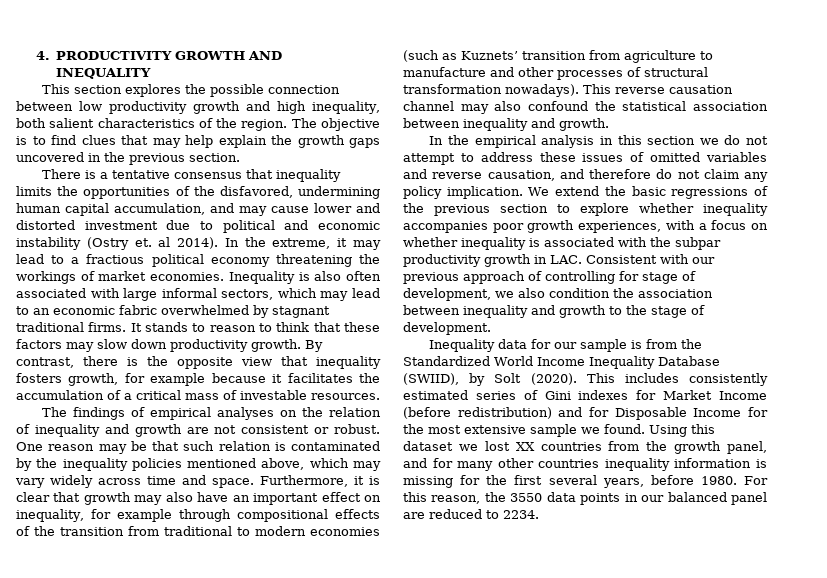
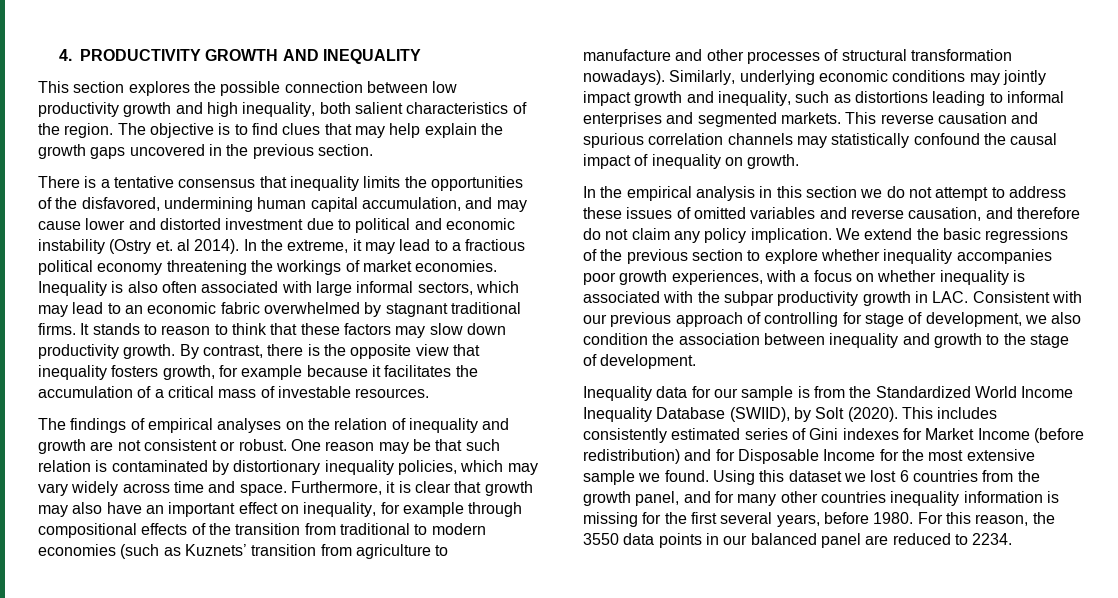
- One reason may be that such relation is contaminated by the inequality policies mentioned above, which may vary widely across time and space.
+ One reason may be that such relation is contaminated by distortionary inequality policies, which may vary widely across time and space.
- This reverse causation channel may also confound the statistical association between inequality and growth.
+ Similarly, underlying economic conditions may jointly impact growth and inequality, such as distortions leading to informal enterprises and segmented markets. This reverse causation and spurious correlation channels may statistically confound the causal impact of inequality on growth.
- Using this dataset we lost XX countries from the growth panel, and for many other countries inequality information is missing for the first several years, before 1980.
+ Using this dataset we lost 6 countries from the growth panel, and for many other countries inequality information is missing for the first several years, before 1980.

